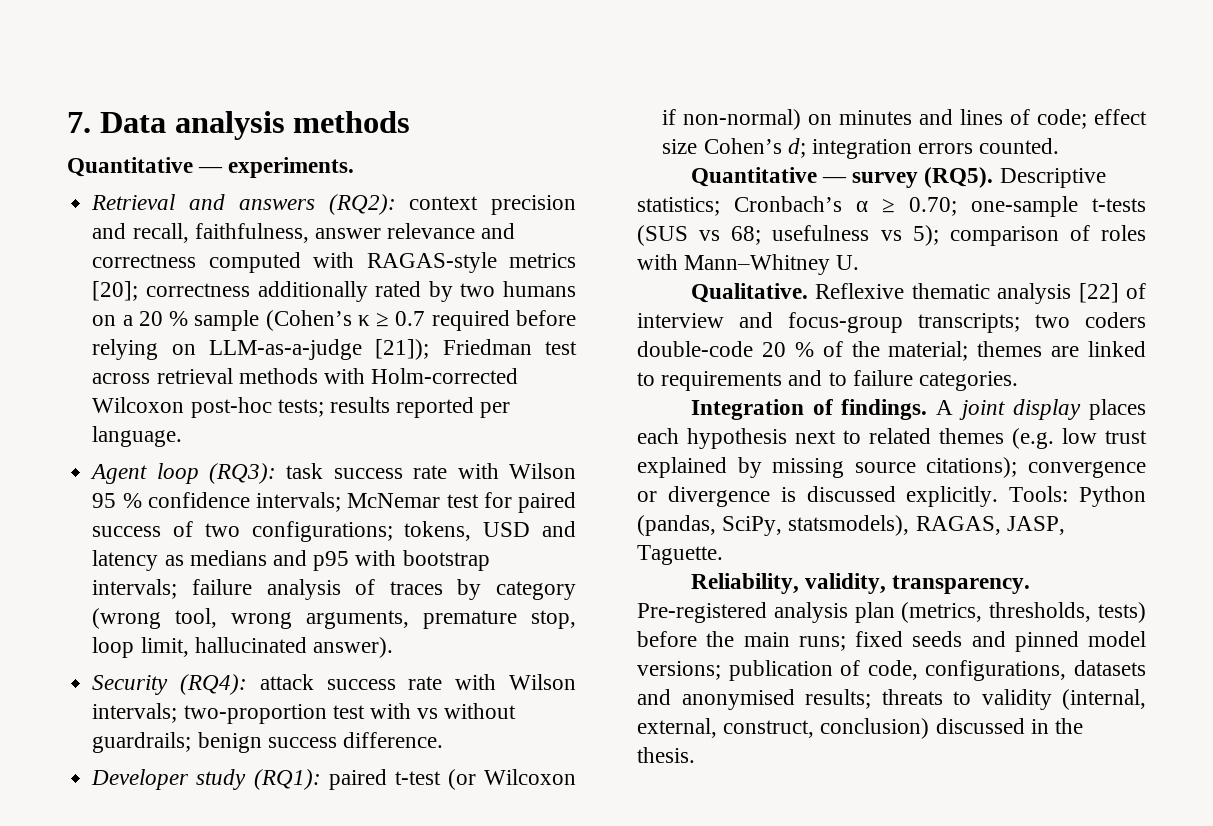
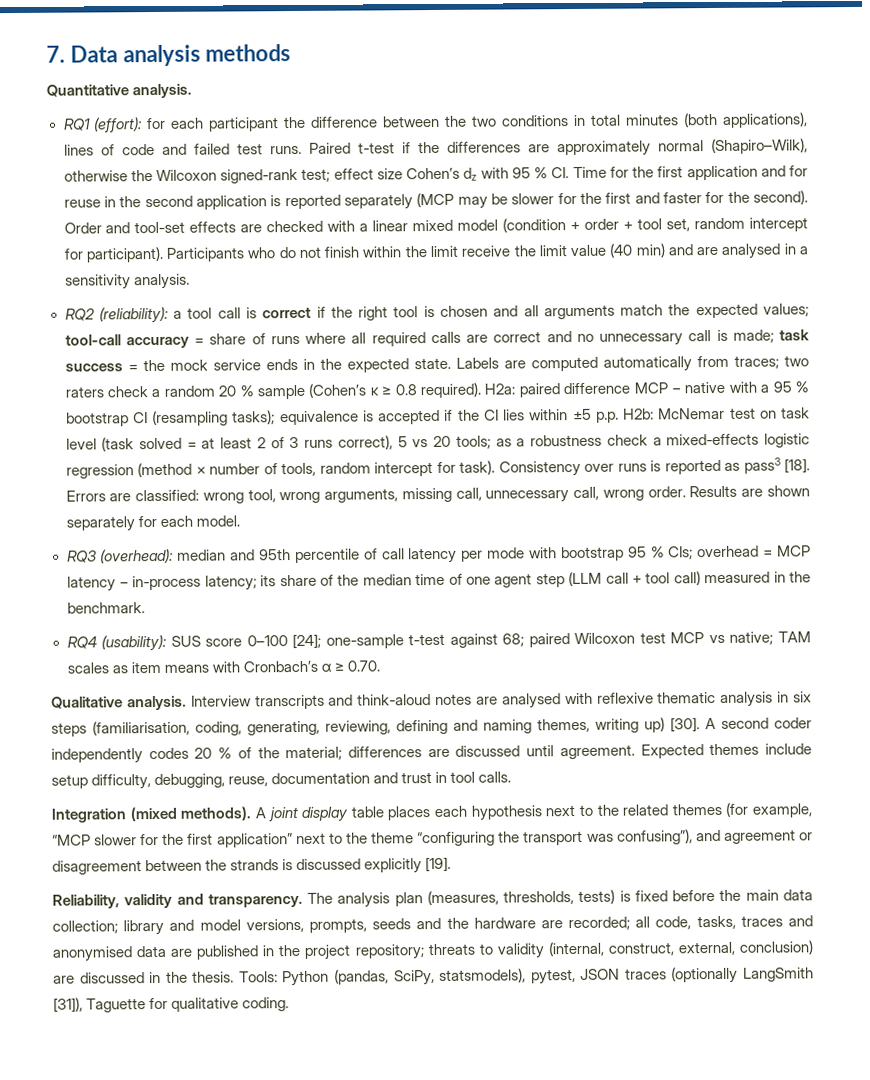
- Quantitative — experiments.
- Retrieval and answers (RQ2): context precision and recall, faithfulness, answer relevance and correctness computed with RAGAS-style metrics [20]; correctness additionally rated by two humans on a 20 % sample (Cohen’s κ ≥ 0.7 required before relying on LLM-as-a-judge [21]); Friedman test across retrieval methods with Holm-corrected Wilcoxon post-hoc tests; results reported per language.
- Agent loop (RQ3): task success rate with Wilson 95 % confidence intervals; McNemar test for paired success of two configurations; tokens, USD and latency as medians and p95 with bootstrap intervals; failure analysis of traces by category (wrong tool, wrong arguments, premature stop, loop limit, hallucinated answer).
- Security (RQ4): attack success rate with Wilson intervals; two-proportion test with vs without guardrails; benign success difference.
- Developer study (RQ1): paired t-test (or Wilcoxon if non-normal) on minutes and lines of code; effect size Cohen’s d; integration errors counted.
- Quantitative — survey (RQ5). Descriptive statistics; Cronbach’s α ≥ 0.70; one-sample t-tests (SUS vs 68; usefulness vs 5); comparison of roles with Mann–Whitney U.
- Qualitative. Reflexive thematic analysis [22] of interview and focus-group transcripts; two coders double-code 20 % of the material; themes are linked to requirements and to failure categories.
+ Quantitative analysis.
+ RQ1 (effort): for each participant the difference between the two conditions in total minutes (both applications), lines of code and failed test runs. Paired t-test if the differences are approximately normal (Shapiro–Wilk), otherwise the Wilcoxon signed-rank test; effect size Cohen’s dz with 95 % CI. Time for the first application and for reuse in the second application is reported separately (MCP may be slower for the first and faster for the second). Order and tool-set effects are checked with a linear mixed model (condition + order + tool set, random intercept for participant). Participants who do not finish within the limit receive the limit value (40 min) and are analysed in a sensitivity analysis.
+ RQ2 (reliability): a tool call is correct if the right tool is chosen and all arguments match the expected values; tool-call accuracy = share of runs where all required calls are correct and no unnecessary call is made; task success = the mock service ends in the expected state. Labels are computed automatically from traces; two raters check a random 20 % sample (Cohen’s κ ≥ 0.8 required). H2a: paired difference MCP − native with a 95 % bootstrap CI (resampling tasks); equivalence is accepted if the CI lies within ±5 p.p. H2b: McNemar test on task level (task solved = at least 2 of 3 runs correct), 5 vs 20 tools; as a robustness check a mixed-effects logistic regression (method × number of tools, random intercept for task). Consistency over runs is reported as pass3 [18]. Errors are classified: wrong tool, wrong arguments, missing call, unnecessary call, wrong order. Results are shown separately for each model.
+ RQ3 (overhead): median and 95th percentile of call latency per mode with bootstrap 95 % CIs; overhead = MCP latency − in-process latency; its share of the median time of one agent step (LLM call + tool call) measured in the benchmark.
+ RQ4 (usability): SUS score 0–100 [24]; one-sample t-test against 68; paired Wilcoxon test MCP vs native; TAM scales as item means with Cronbach’s α ≥ 0.70.
+ Qualitative analysis. Interview transcripts and think-aloud notes are analysed with reflexive thematic analysis in six steps (familiarisation, coding, generating, reviewing, defining and naming themes, writing up) [30]. A second coder independently codes 20 % of the material; differences are discussed until agreement. Expected themes include setup difficulty, debugging, reuse, documentation and trust in tool calls.
- Integration of findings.
+ Integration (mixed methods).
- A joint display places each hypothesis next to related themes (e.g. low trust explained by missing source citations); convergence or divergence is discussed explicitly.
+ A joint display table places each hypothesis next to the related themes (for example, “MCP slower for the first application” next to the theme “configuring the transport was confusing”), and agreement or disagreement between the strands is discussed explicitly [19].
+ Reliability, validity and transparency. The analysis plan (measures, thresholds, tests) is fixed before the main data collection; library and model versions, prompts, seeds and the hardware are recorded; all code, tasks, traces and anonymised data are published in the project repository; threats to validity (internal, construct, external, conclusion) are discussed in the thesis.
- Tools: Python (pandas, SciPy, statsmodels), RAGAS, JASP, Taguette.
- Reliability, validity, transparency. Pre-registered analysis plan (metrics, thresholds, tests) before the main runs; fixed seeds and pinned model versions; publication of code, configurations, datasets and anonymised results; threats to validity (internal, external, construct, conclusion) discussed in the thesis.
+ Tools: Python (pandas, SciPy, statsmodels), pytest, JSON traces (optionally LangSmith [31]), Taguette for qualitative coding.

